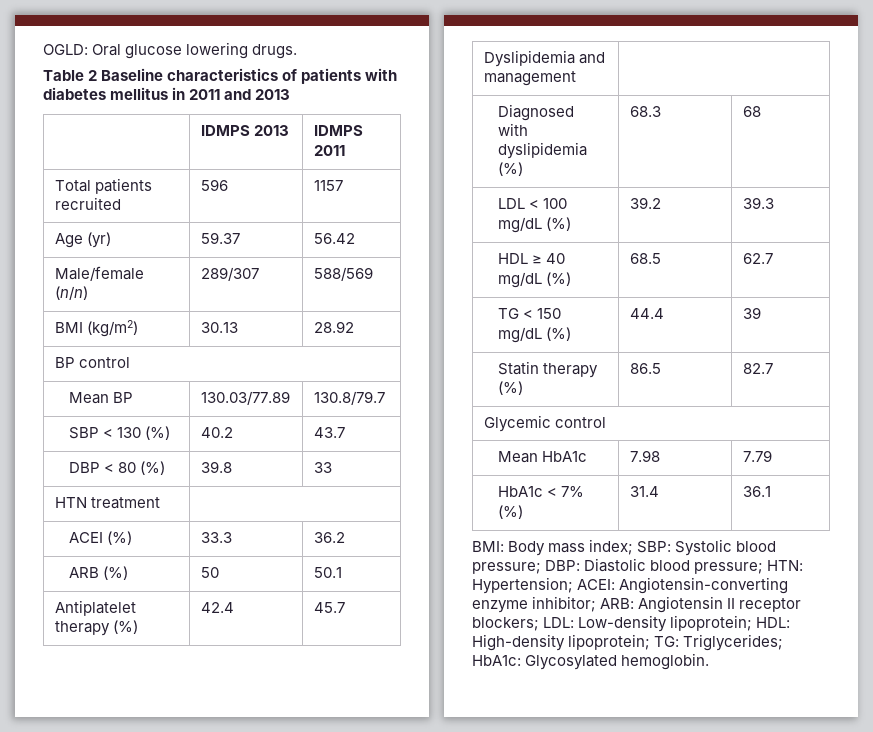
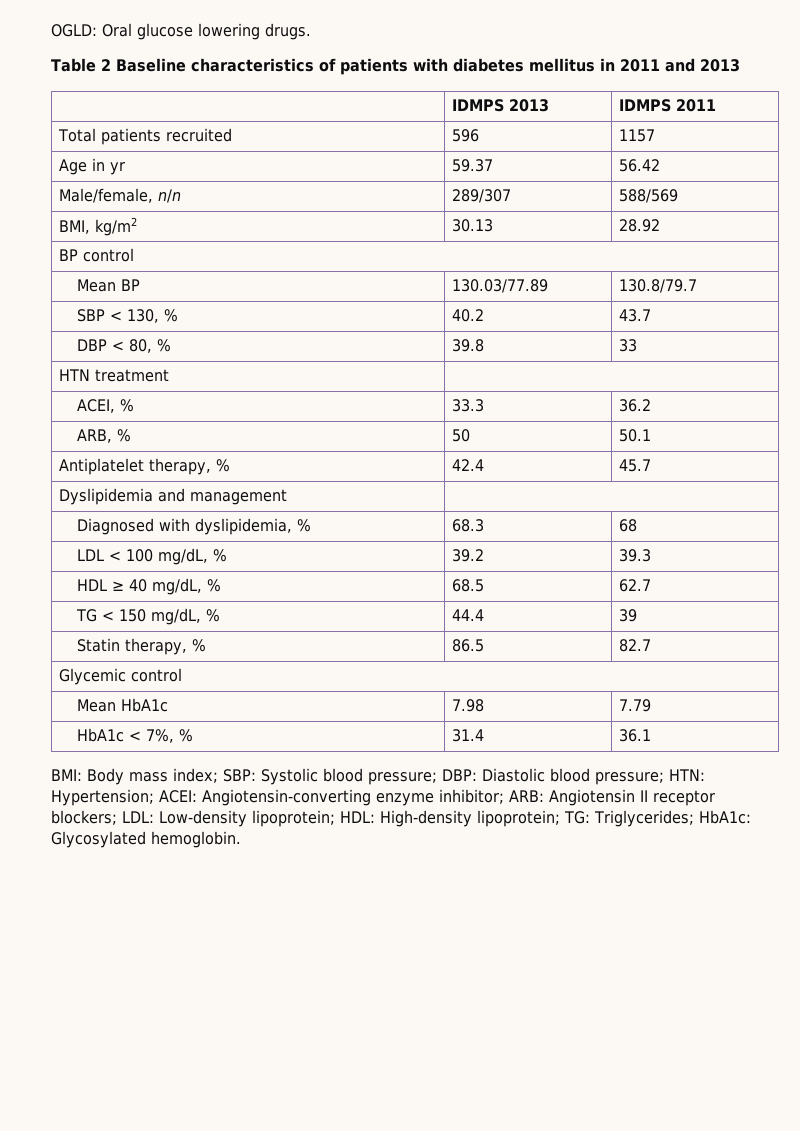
- Age (yr) | 59.37 | 56.42
+ Age in yr | 59.37 | 56.42
- Male/female (n/n) | 289/307 | 588/569
+ Male/female, n/n | 289/307 | 588/569
- BMI (kg/m2) | 30.13 | 28.92
+ BMI, kg/m2 | 30.13 | 28.92
- SBP < 130 (%) | 40.2 | 43.7
+ SBP < 130, % | 40.2 | 43.7
- DBP < 80 (%) | 39.8 | 33
+ DBP < 80, % | 39.8 | 33
- ACEI (%) | 33.3 | 36.2
+ ACEI, % | 33.3 | 36.2
- ARB (%) | 50 | 50.1
+ ARB, % | 50 | 50.1
- Antiplatelet therapy (%) | 42.4 | 45.7
+ Antiplatelet therapy, % | 42.4 | 45.7
- Diagnosed with dyslipidemia (%) | 68.3 | 68
+ Diagnosed with dyslipidemia, % | 68.3 | 68
- LDL < 100 mg/dL (%) | 39.2 | 39.3
+ LDL < 100 mg/dL, % | 39.2 | 39.3
- HDL ≥ 40 mg/dL (%) | 68.5 | 62.7
+ HDL ≥ 40 mg/dL, % | 68.5 | 62.7
- TG < 150 mg/dL (%) | 44.4 | 39
+ TG < 150 mg/dL, % | 44.4 | 39
- Statin therapy (%) | 86.5 | 82.7
+ Statin therapy, % | 86.5 | 82.7
- HbA1c < 7% (%) | 31.4 | 36.1
+ HbA1c < 7%, % | 31.4 | 36.1

